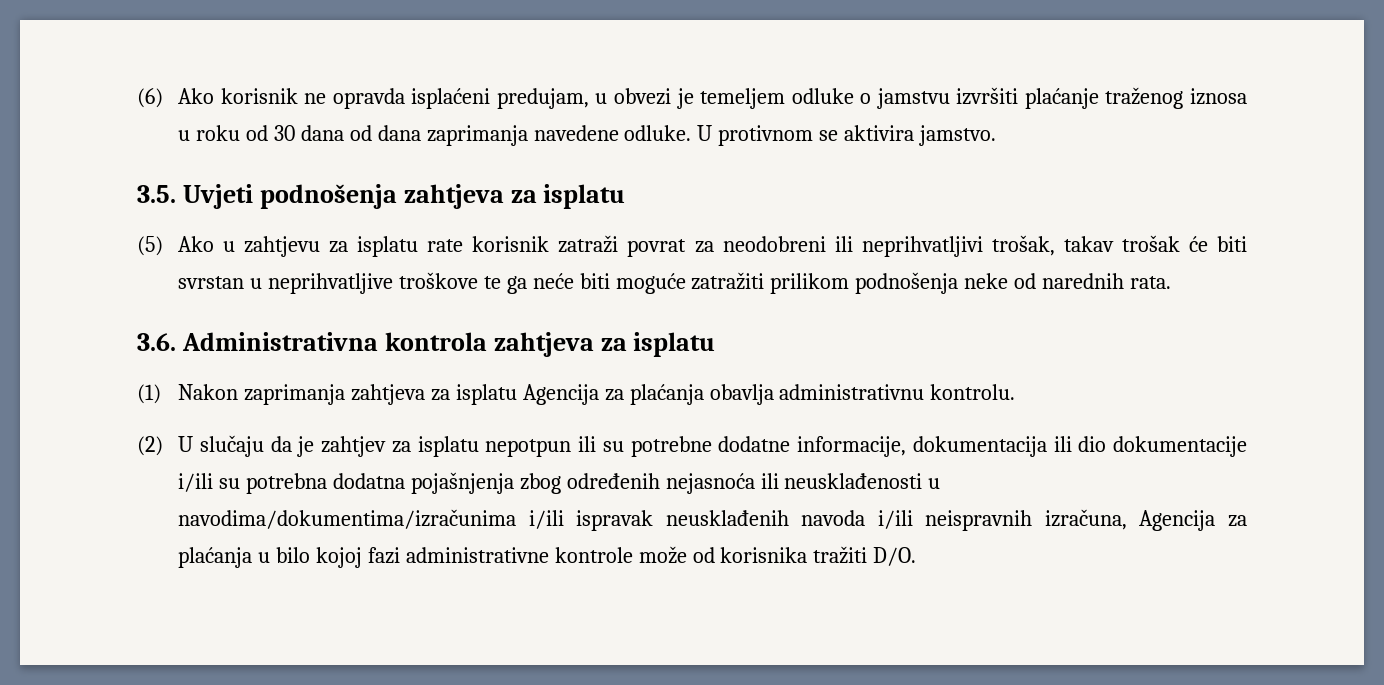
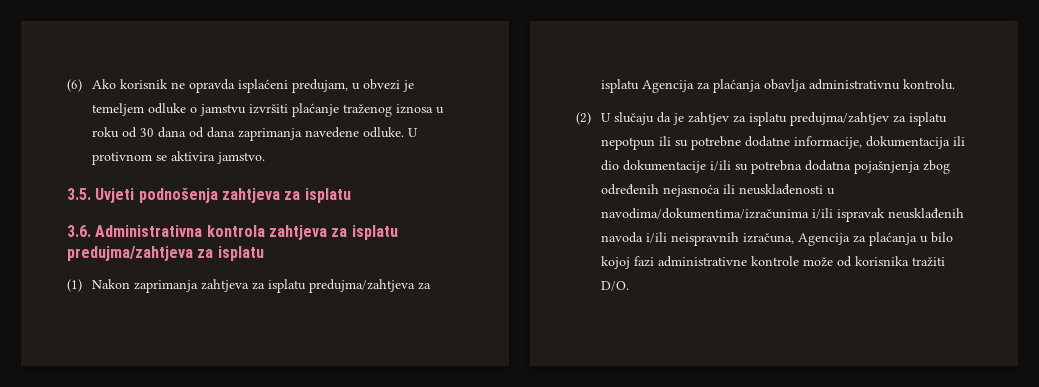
- (5) Ako u zahtjevu za isplatu rate korisnik zatraži povrat za neodobreni ili neprihvatljivi trošak, takav trošak će biti svrstan u neprihvatljive troškove te ga neće biti moguće zatražiti prilikom podnošenja neke od narednih rata.
- 3.6. Administrativna kontrola zahtjeva za isplatu
+ 3.6. Administrativna kontrola zahtjeva za isplatu predujma/zahtjeva za isplatu
- (1) Nakon zaprimanja zahtjeva za isplatu Agencija za plaćanja obavlja administrativnu kontrolu.
+ (1) Nakon zaprimanja zahtjeva za isplatu predujma/zahtjeva za isplatu Agencija za plaćanja obavlja administrativnu kontrolu.
- (2) U slučaju da je zahtjev za isplatu nepotpun ili su potrebne dodatne informacije, dokumentacija ili dio dokumentacije i/ili su potrebna dodatna pojašnjenja zbog određenih nejasnoća ili neusklađenosti u navodima/dokumentima/izračunima i/ili ispravak neusklađenih navoda i/ili neispravnih izračuna, Agencija za plaćanja u bilo kojoj fazi administrativne kontrole može od korisnika tražiti D/O.
+ (2) U slučaju da je zahtjev za isplatu predujma/zahtjev za isplatu nepotpun ili su potrebne dodatne informacije, dokumentacija ili dio dokumentacije i/ili su potrebna dodatna pojašnjenja zbog određenih nejasnoća ili neusklađenosti u navodima/dokumentima/izračunima i/ili ispravak neusklađenih navoda i/ili neispravnih izračuna, Agencija za plaćanja u bilo kojoj fazi administrativne kontrole može od korisnika tražiti D/O.

